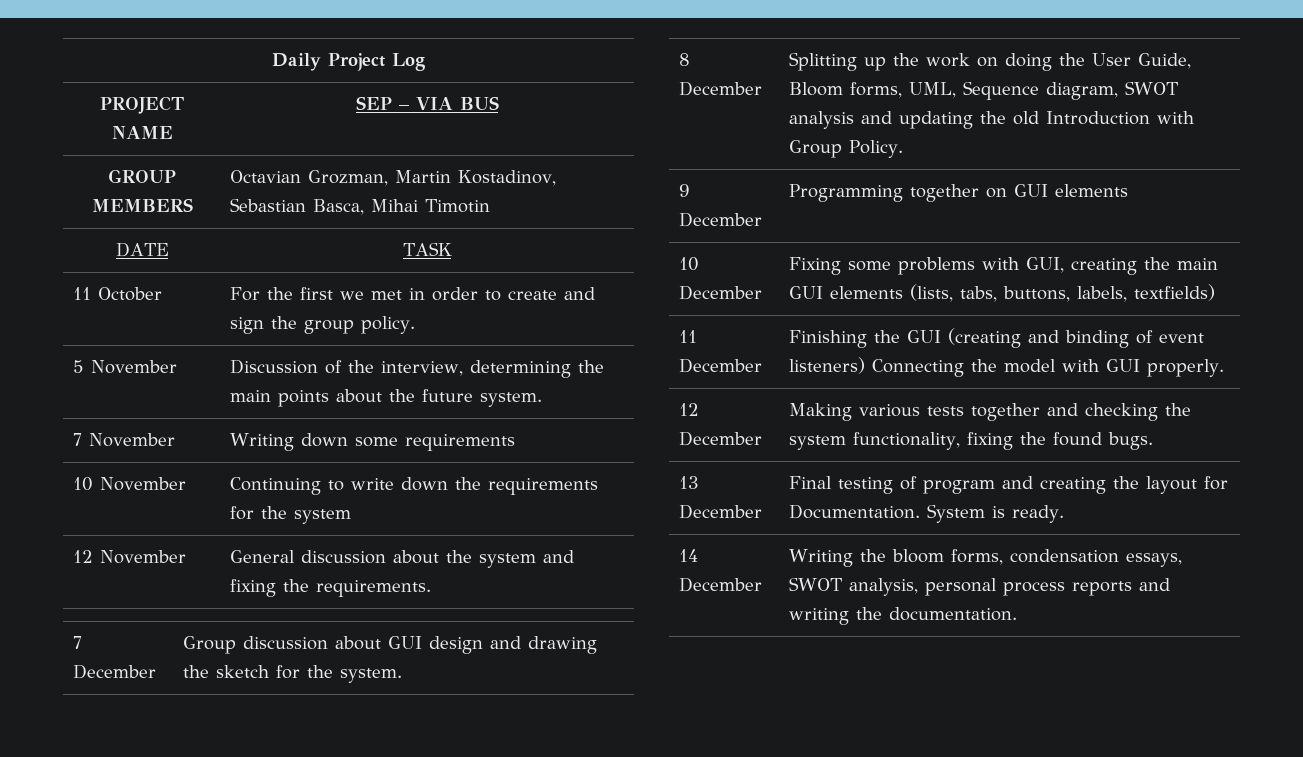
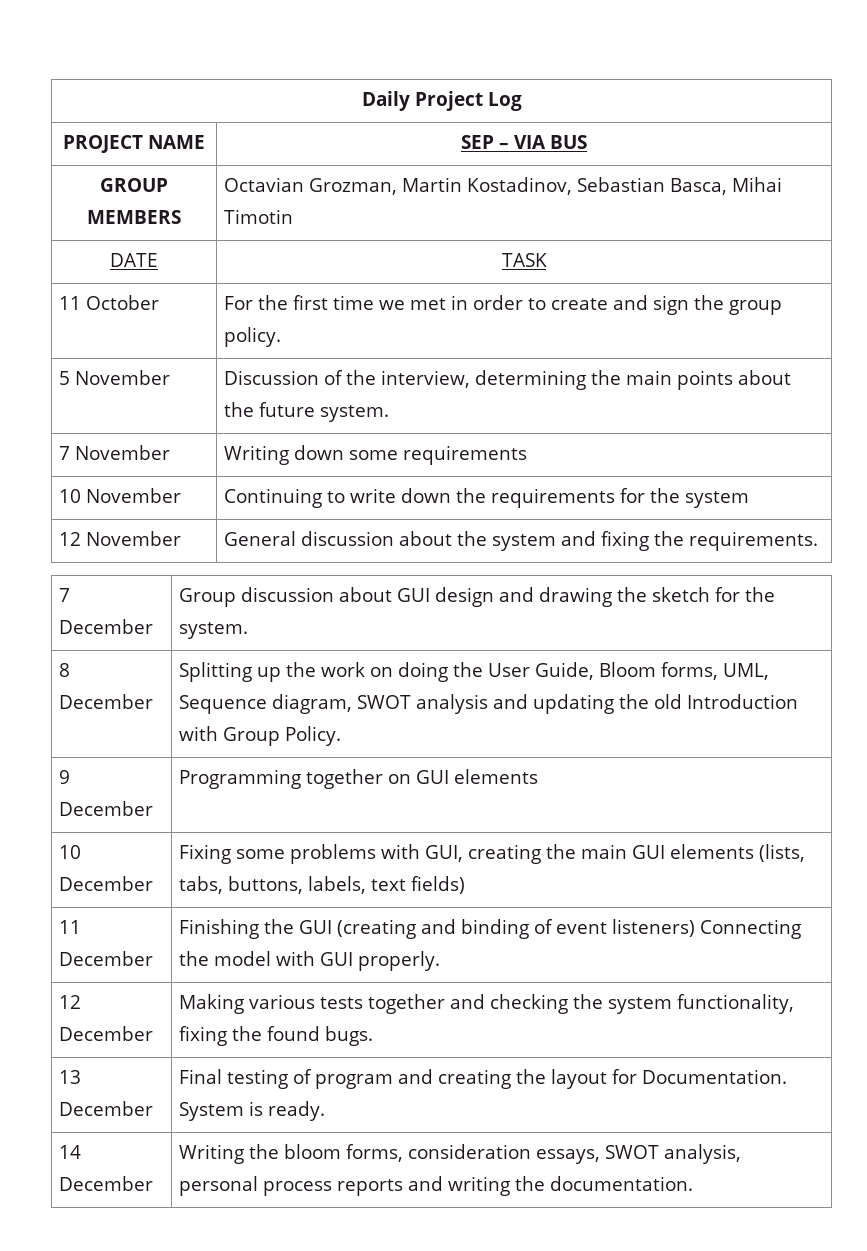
- 11 October | For the first we met in order to create and sign the group policy.
+ 11 October | For the first time we met in order to create and sign the group policy.
- 10 December | Fixing some problems with GUI, creating the main GUI elements (lists, tabs, buttons, labels, textfields)
+ 10 December | Fixing some problems with GUI, creating the main GUI elements (lists, tabs, buttons, labels, text fields)
- 14 December | Writing the bloom forms, condensation essays, SWOT analysis, personal process reports and writing the documentation.
+ 14 December | Writing the bloom forms, consideration essays, SWOT analysis, personal process reports and writing the documentation.

